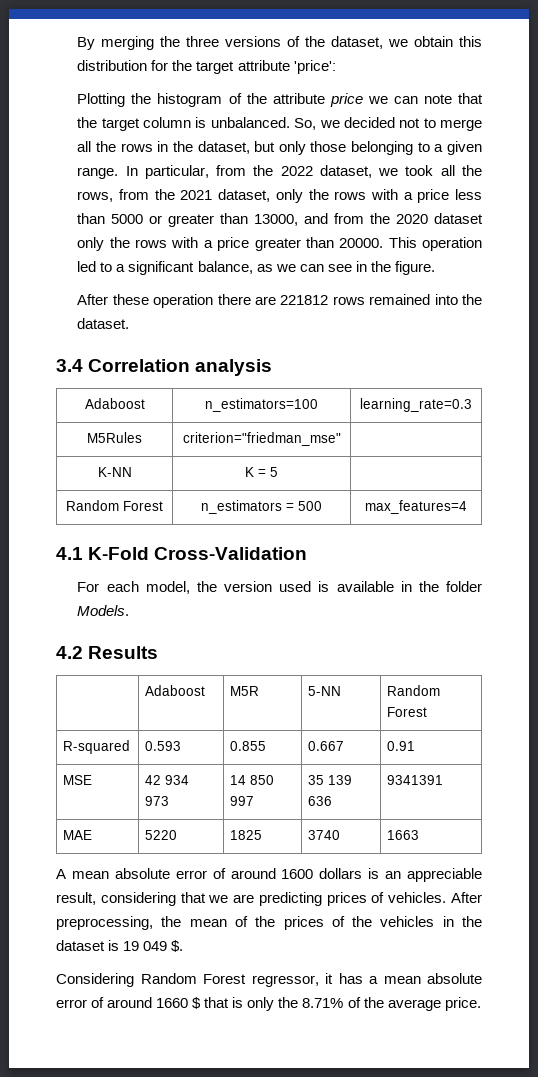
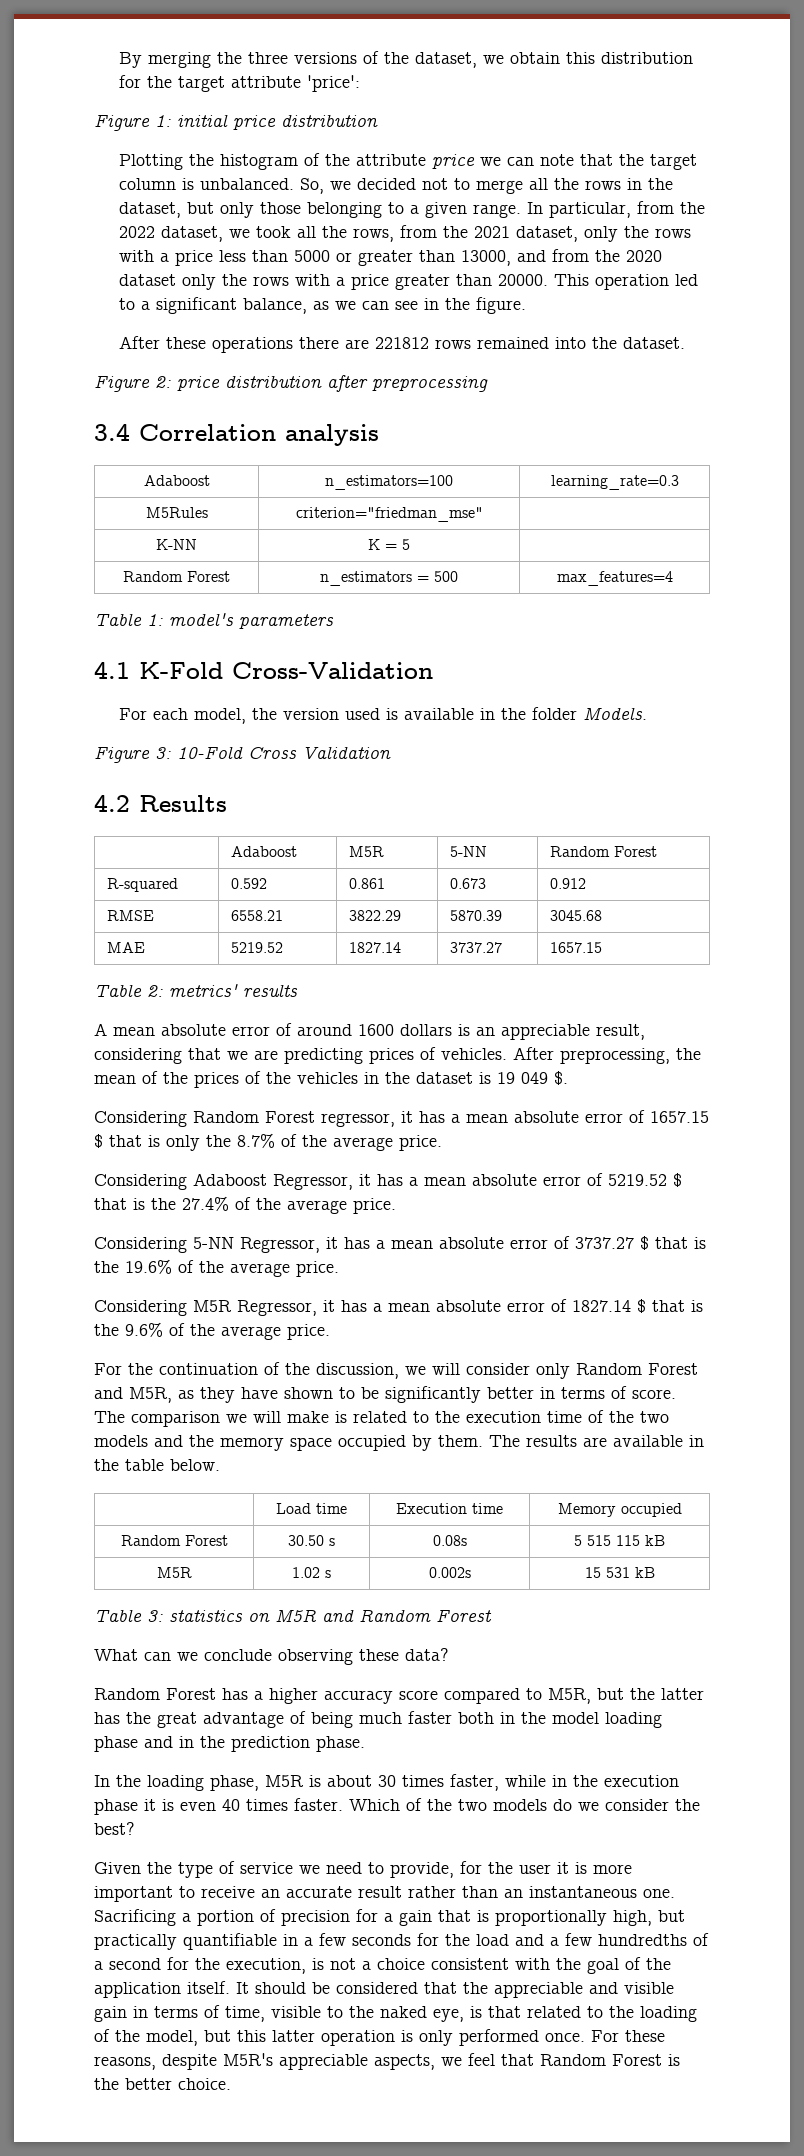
+ Figure 1: initial price distribution
- After these operation there are 221812 rows remained into the dataset.
+ After these operations there are 221812 rows remained into the dataset.
+ Figure 2: price distribution after preprocessing
+ Table 1: model's parameters
+ Figure 3: 10-Fold Cross Validation
- R-squared | 0.593 | 0.855 | 0.667 | 0.91
- MSE | 42 934 973 | 14 850 997 | 35 139 636 | 9341391
- MAE | 5220 | 1825 | 3740 | 1663
+ R-squared | 0.592 | 0.861 | 0.673 | 0.912
+ RMSE | 6558.21 | 3822.29 | 5870.39 | 3045.68
+ MAE | 5219.52 | 1827.14 | 3737.27 | 1657.15
+ Table 2: metrics' results
- Considering Random Forest regressor, it has a mean absolute error of around 1660 $ that is only the 8.71% of the average price.
+ Considering Random Forest regressor, it has a mean absolute error of 1657.15 $ that is only the 8.7% of the average price.
+ Considering Adaboost Regressor, it has a mean absolute error of 5219.52 $ that is the 27.4% of the average price.
+ Considering 5-NN Regressor, it has a mean absolute error of 3737.27 $ that is the 19.6% of the average price.
+ Considering M5R Regressor, it has a mean absolute error of 1827.14 $ that is the 9.6% of the average price.
+ For the continuation of the discussion, we will consider only Random Forest and M5R, as they have shown to be significantly better in terms of score. The comparison we will make is related to the execution time of the two models and the memory space occupied by them. The results are available in the table below.
+ | Load time | Execution time | Memory occupied
+ Random Forest | 30.50 s | 0.08s | 5 515 115 kB
+ M5R | 1.02 s | 0.002s | 15 531 kB
+ Table 3: statistics on M5R and Random Forest
+ What can we conclude observing these data?
+ Random Forest has a higher accuracy score compared to M5R, but the latter has the great advantage of being much faster both in the model loading phase and in the prediction phase.
+ In the loading phase, M5R is about 30 times faster, while in the execution phase it is even 40 times faster. Which of the two models do we consider the best?
+ Given the type of service we need to provide, for the user it is more important to receive an accurate result rather than an instantaneous one. Sacrificing a portion of precision for a gain that is proportionally high, but practically quantifiable in a few seconds for the load and a few hundredths of a second for the execution, is not a choice consistent with the goal of the application itself. It should be considered that the appreciable and visible gain in terms of time, visible to the naked eye, is that related to the loading of the model, but this latter operation is only performed once. For these reasons, despite M5R's appreciable aspects, we feel that Random Forest is the better choice.

